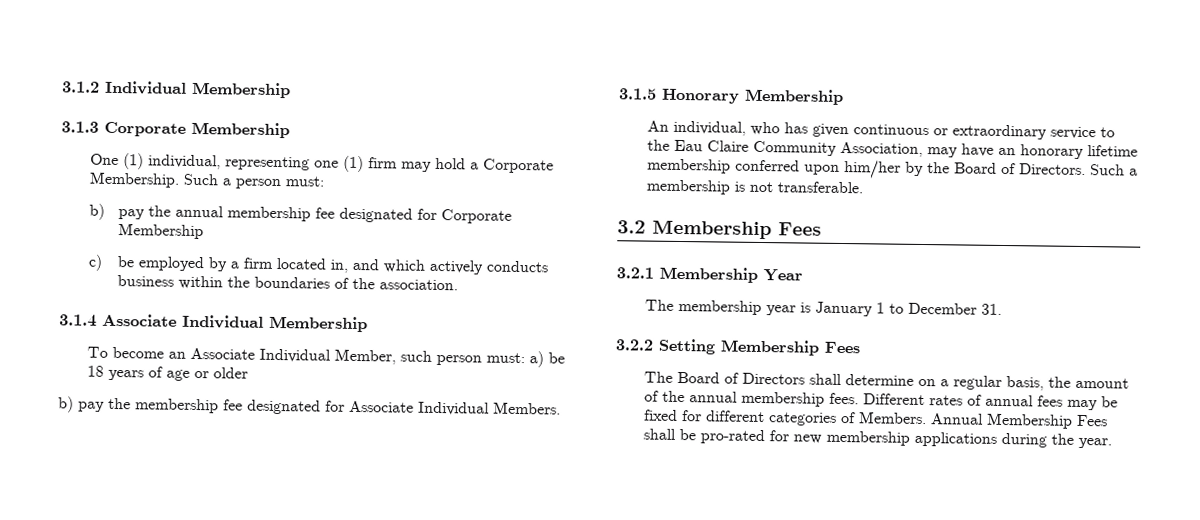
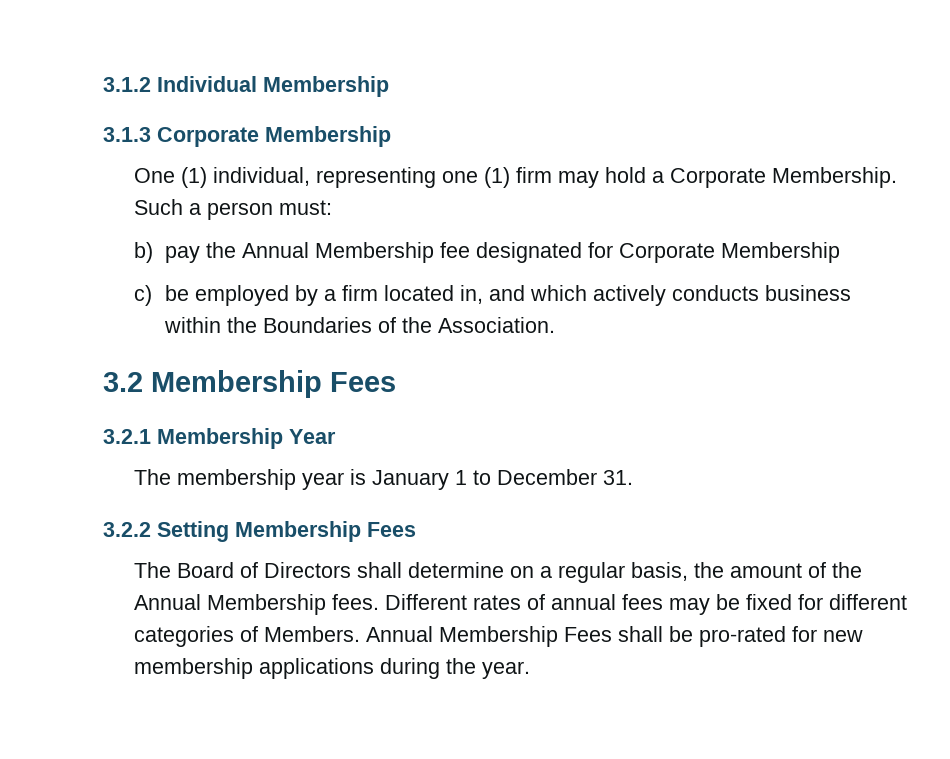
- b) pay the annual membership fee designated for Corporate Membership
+ b) pay the Annual Membership fee designated for Corporate Membership
- c) be employed by a firm located in, and which actively conducts business within the boundaries of the association.
- 3.1.4 Associate Individual Membership
- To become an Associate Individual Member, such person must: a) be 18 years of age or older
- b) pay the membership fee designated for Associate Individual Members.
- 3.1.5 Honorary Membership
- An individual, who has given continuous or extraordinary service to the Eau Claire Community Association, may have an honorary lifetime membership conferred upon him/her by the Board of Directors. Such a membership is not transferable.
+ c) be employed by a firm located in, and which actively conducts business within the Boundaries of the Association.
- The Board of Directors shall determine on a regular basis, the amount of the annual membership fees.
+ The Board of Directors shall determine on a regular basis, the amount of the Annual Membership fees.

